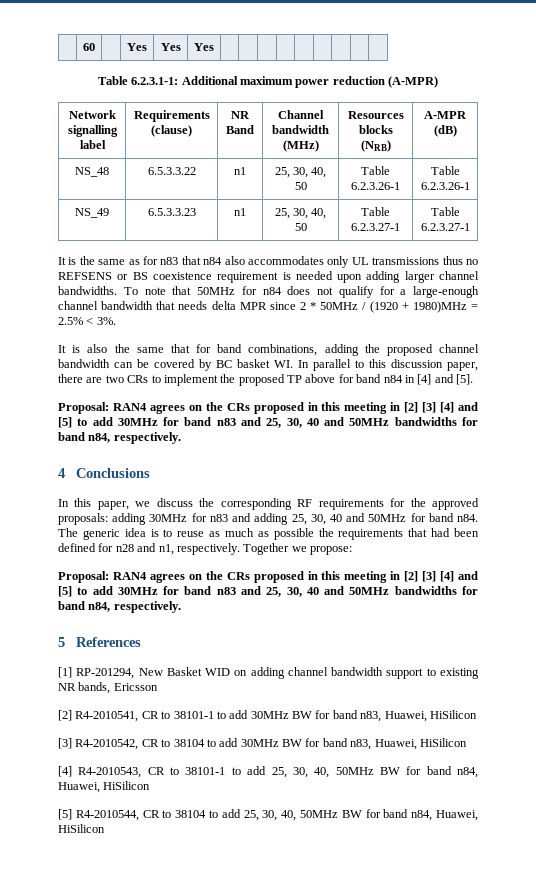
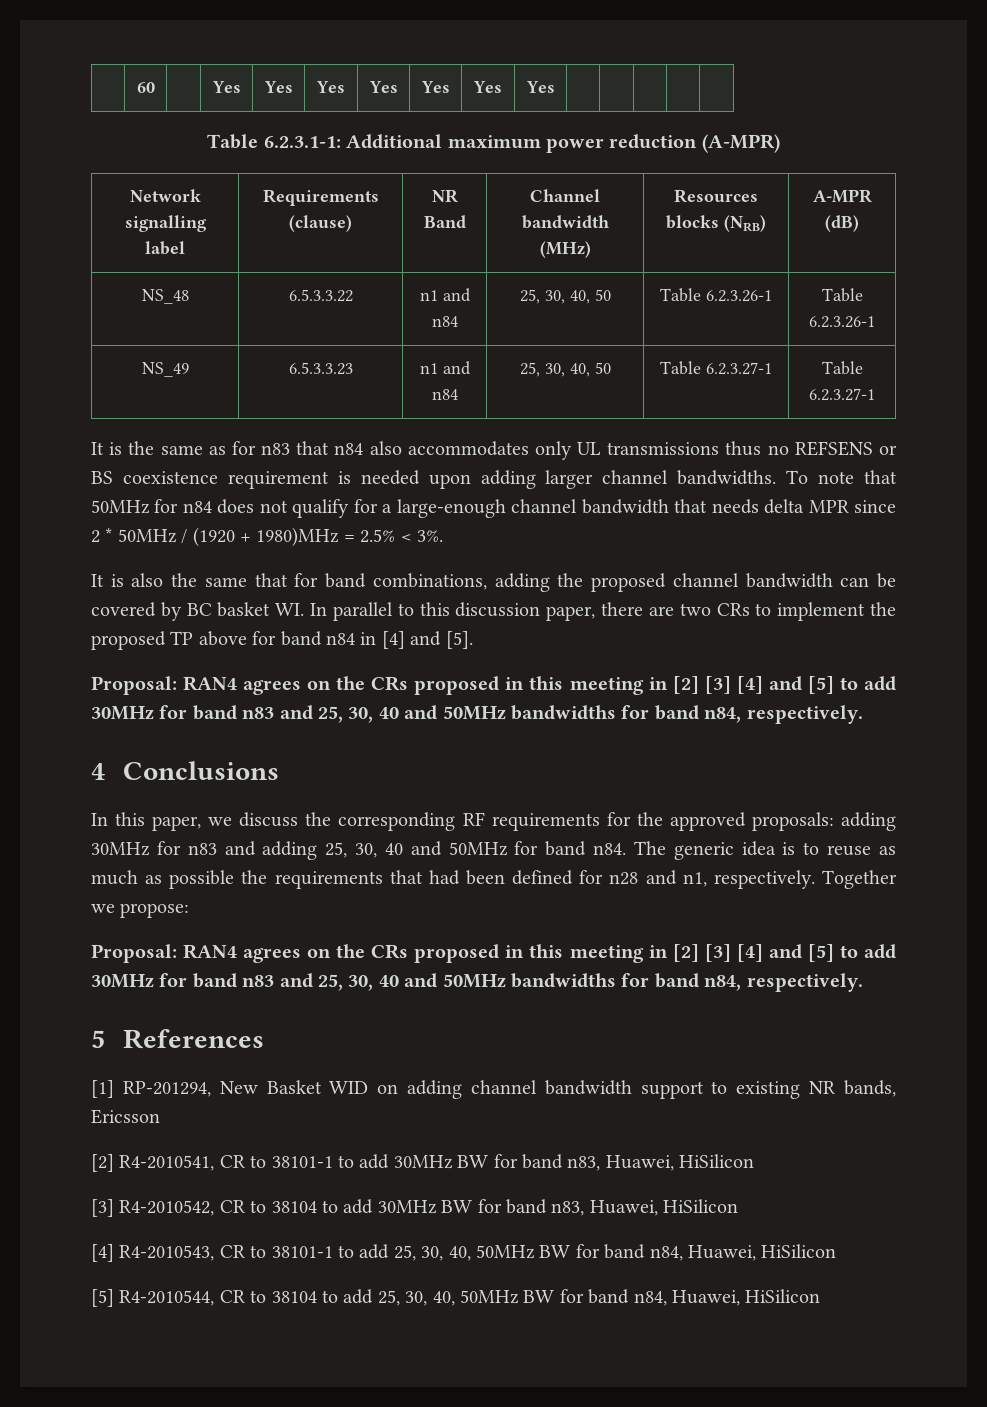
- | 60 | | Yes | Yes | Yes | | | | | | | | |
+ | 60 | | Yes | Yes | Yes | Yes | Yes | Yes | Yes | | | | |
- NS_48 | 6.5.3.3.22 | n1 | 25, 30, 40, 50 | Table 6.2.3.26-1 | Table 6.2.3.26-1
+ NS_48 | 6.5.3.3.22 | n1 and n84 | 25, 30, 40, 50 | Table 6.2.3.26-1 | Table 6.2.3.26-1
- NS_49 | 6.5.3.3.23 | n1 | 25, 30, 40, 50 | Table 6.2.3.27-1 | Table 6.2.3.27-1
+ NS_49 | 6.5.3.3.23 | n1 and n84 | 25, 30, 40, 50 | Table 6.2.3.27-1 | Table 6.2.3.27-1

